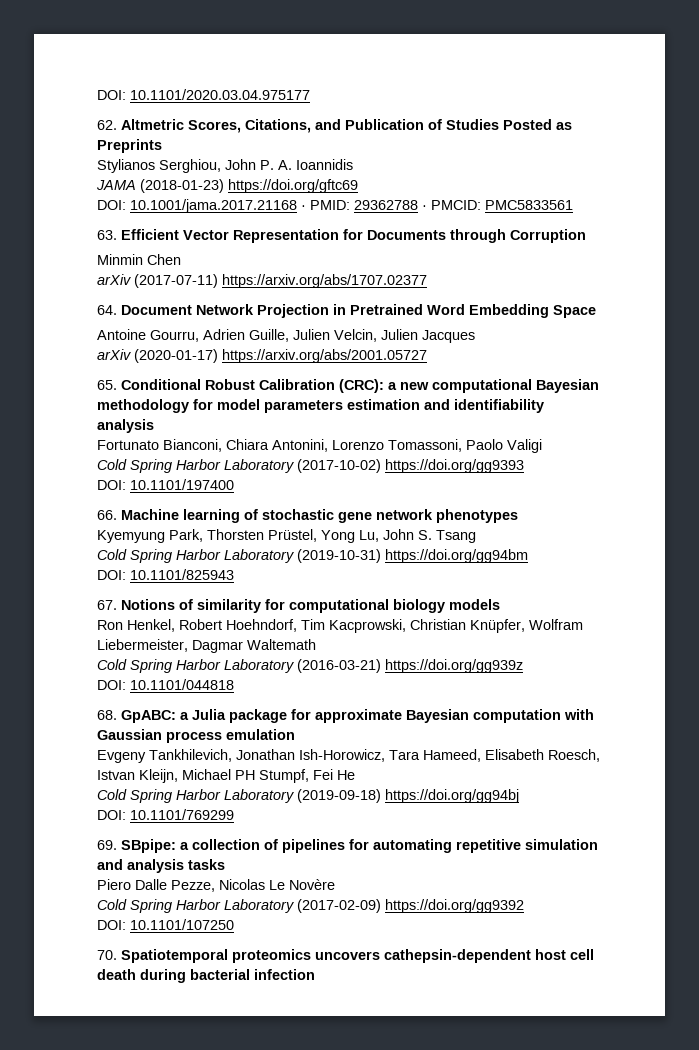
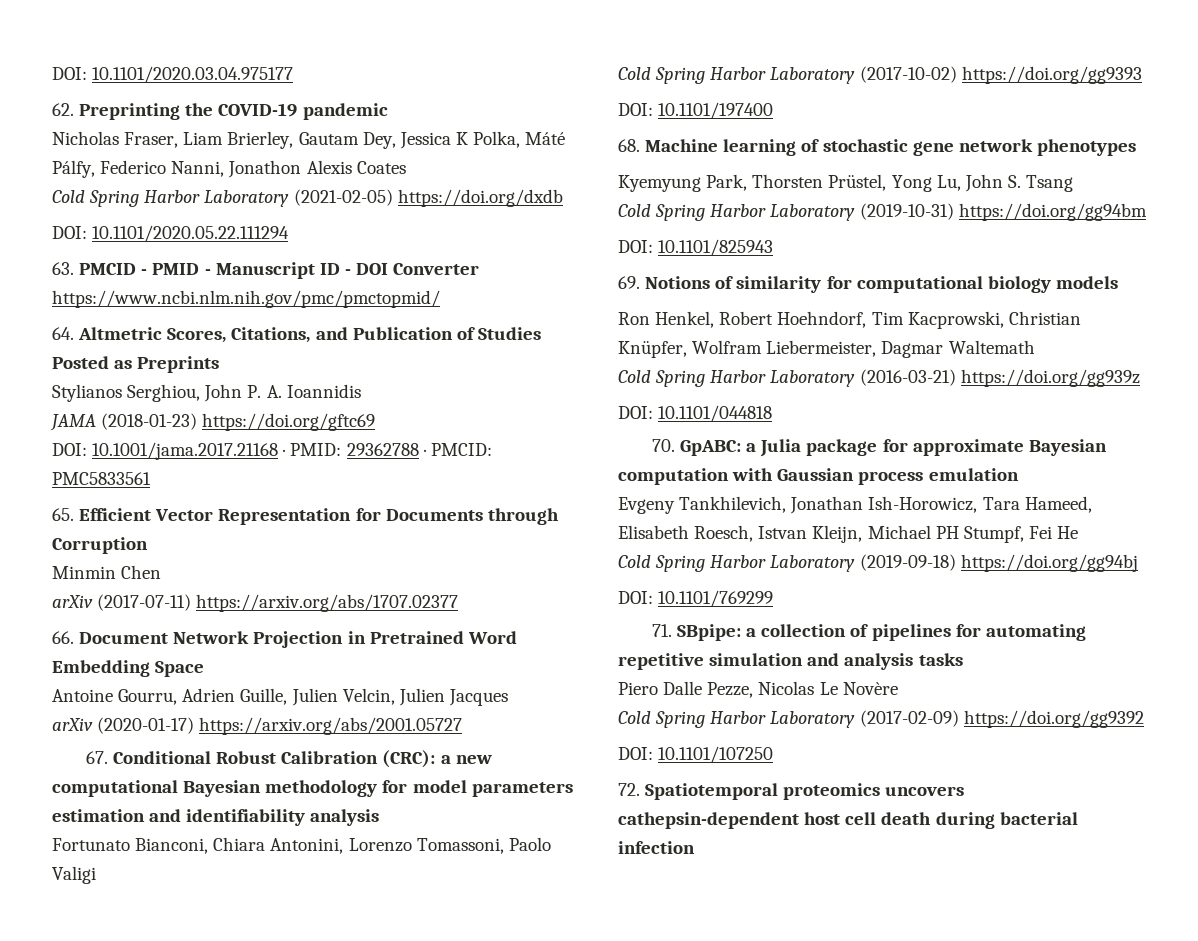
- 62. Altmetric Scores, Citations, and Publication of Studies Posted as Preprints
+ 62. Preprinting the COVID-19 pandemic
+ Nicholas Fraser, Liam Brierley, Gautam Dey, Jessica K Polka, Máté Pálfy, Federico Nanni, Jonathon Alexis Coates
+ Cold Spring Harbor Laboratory (2021-02-05) https://doi.org/dxdb
+ DOI: 10.1101/2020.05.22.111294
+ 63. PMCID - PMID - Manuscript ID - DOI Converter https://www.ncbi.nlm.nih.gov/pmc/pmctopmid/
+ 64. Altmetric Scores, Citations, and Publication of Studies Posted as Preprints
- 63. Efficient Vector Representation for Documents through Corruption
+ 65. Efficient Vector Representation for Documents through Corruption
- 64. Document Network Projection in Pretrained Word Embedding Space
+ 66. Document Network Projection in Pretrained Word Embedding Space
- 65. Conditional Robust Calibration (CRC): a new computational Bayesian methodology for model parameters estimation and identifiability analysis
+ 67. Conditional Robust Calibration (CRC): a new computational Bayesian methodology for model parameters estimation and identifiability analysis
- 66. Machine learning of stochastic gene network phenotypes
+ 68. Machine learning of stochastic gene network phenotypes
- 67. Notions of similarity for computational biology models
+ 69. Notions of similarity for computational biology models
- 68. GpABC: a Julia package for approximate Bayesian computation with Gaussian process emulation
+ 70. GpABC: a Julia package for approximate Bayesian computation with Gaussian process emulation
- 69. SBpipe: a collection of pipelines for automating repetitive simulation and analysis tasks
+ 71. SBpipe: a collection of pipelines for automating repetitive simulation and analysis tasks
- 70. Spatiotemporal proteomics uncovers cathepsin-dependent host cell death during bacterial infection
+ 72. Spatiotemporal proteomics uncovers cathepsin-dependent host cell death during bacterial infection

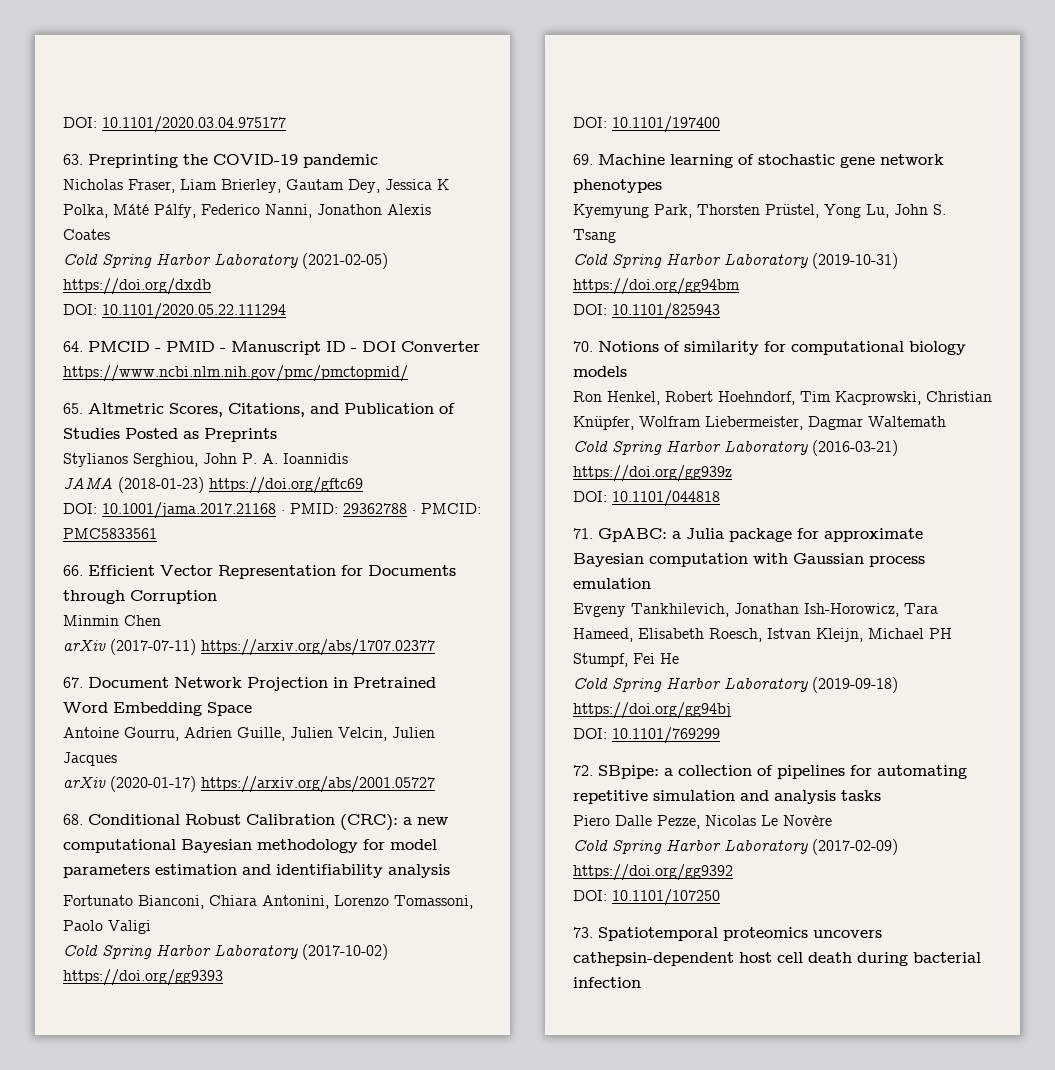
- 62. Preprinting the COVID-19 pandemic
+ 63. Preprinting the COVID-19 pandemic
- 63. PMCID - PMID - Manuscript ID - DOI Converter https://www.ncbi.nlm.nih.gov/pmc/pmctopmid/
+ 64. PMCID - PMID - Manuscript ID - DOI Converter https://www.ncbi.nlm.nih.gov/pmc/pmctopmid/
- 64. Altmetric Scores, Citations, and Publication of Studies Posted as Preprints
+ 65. Altmetric Scores, Citations, and Publication of Studies Posted as Preprints
- 65. Efficient Vector Representation for Documents through Corruption
+ 66. Efficient Vector Representation for Documents through Corruption
- 66. Document Network Projection in Pretrained Word Embedding Space
+ 67. Document Network Projection in Pretrained Word Embedding Space
- 67. Conditional Robust Calibration (CRC): a new computational Bayesian methodology for model parameters estimation and identifiability analysis
+ 68. Conditional Robust Calibration (CRC): a new computational Bayesian methodology for model parameters estimation and identifiability analysis
- 68. Machine learning of stochastic gene network phenotypes
+ 69. Machine learning of stochastic gene network phenotypes
- 69. Notions of similarity for computational biology models
+ 70. Notions of similarity for computational biology models
- 70. GpABC: a Julia package for approximate Bayesian computation with Gaussian process emulation
+ 71. GpABC: a Julia package for approximate Bayesian computation with Gaussian process emulation
- 71. SBpipe: a collection of pipelines for automating repetitive simulation and analysis tasks
+ 72. SBpipe: a collection of pipelines for automating repetitive simulation and analysis tasks
- 72. Spatiotemporal proteomics uncovers cathepsin-dependent host cell death during bacterial infection
+ 73. Spatiotemporal proteomics uncovers cathepsin-dependent host cell death during bacterial infection

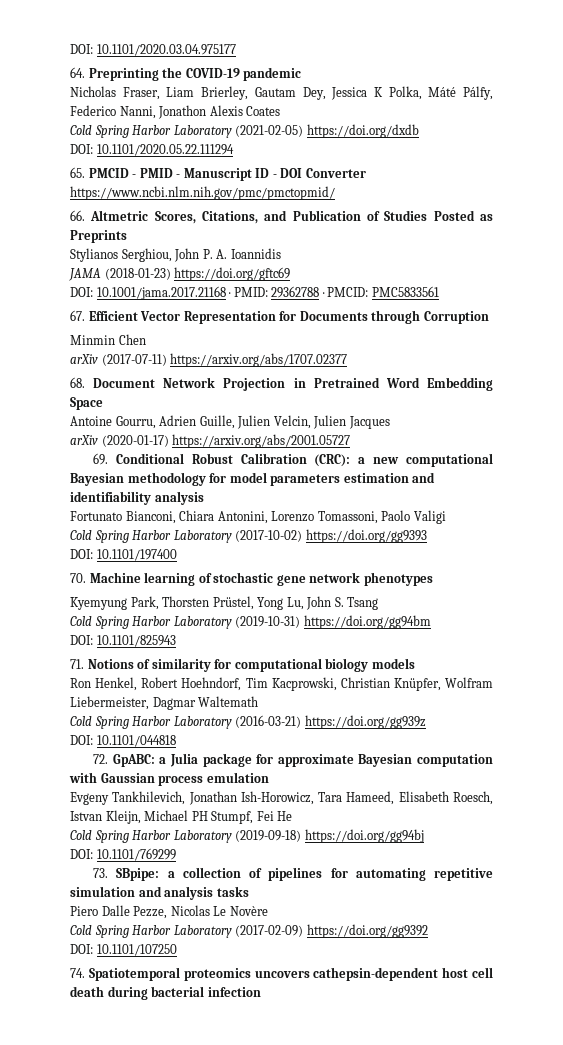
- 63. Preprinting the COVID-19 pandemic
+ 64. Preprinting the COVID-19 pandemic
- 64. PMCID - PMID - Manuscript ID - DOI Converter https://www.ncbi.nlm.nih.gov/pmc/pmctopmid/
+ 65. PMCID - PMID - Manuscript ID - DOI Converter https://www.ncbi.nlm.nih.gov/pmc/pmctopmid/
- 65. Altmetric Scores, Citations, and Publication of Studies Posted as Preprints
+ 66. Altmetric Scores, Citations, and Publication of Studies Posted as Preprints
- 66. Efficient Vector Representation for Documents through Corruption
+ 67. Efficient Vector Representation for Documents through Corruption
- 67. Document Network Projection in Pretrained Word Embedding Space
+ 68. Document Network Projection in Pretrained Word Embedding Space
- 68. Conditional Robust Calibration (CRC): a new computational Bayesian methodology for model parameters estimation and identifiability analysis
+ 69. Conditional Robust Calibration (CRC): a new computational Bayesian methodology for model parameters estimation and identifiability analysis
- 69. Machine learning of stochastic gene network phenotypes
+ 70. Machine learning of stochastic gene network phenotypes
- 70. Notions of similarity for computational biology models
+ 71. Notions of similarity for computational biology models
- 71. GpABC: a Julia package for approximate Bayesian computation with Gaussian process emulation
+ 72. GpABC: a Julia package for approximate Bayesian computation with Gaussian process emulation
- 72. SBpipe: a collection of pipelines for automating repetitive simulation and analysis tasks
+ 73. SBpipe: a collection of pipelines for automating repetitive simulation and analysis tasks
- 73. Spatiotemporal proteomics uncovers cathepsin-dependent host cell death during bacterial infection
+ 74. Spatiotemporal proteomics uncovers cathepsin-dependent host cell death during bacterial infection

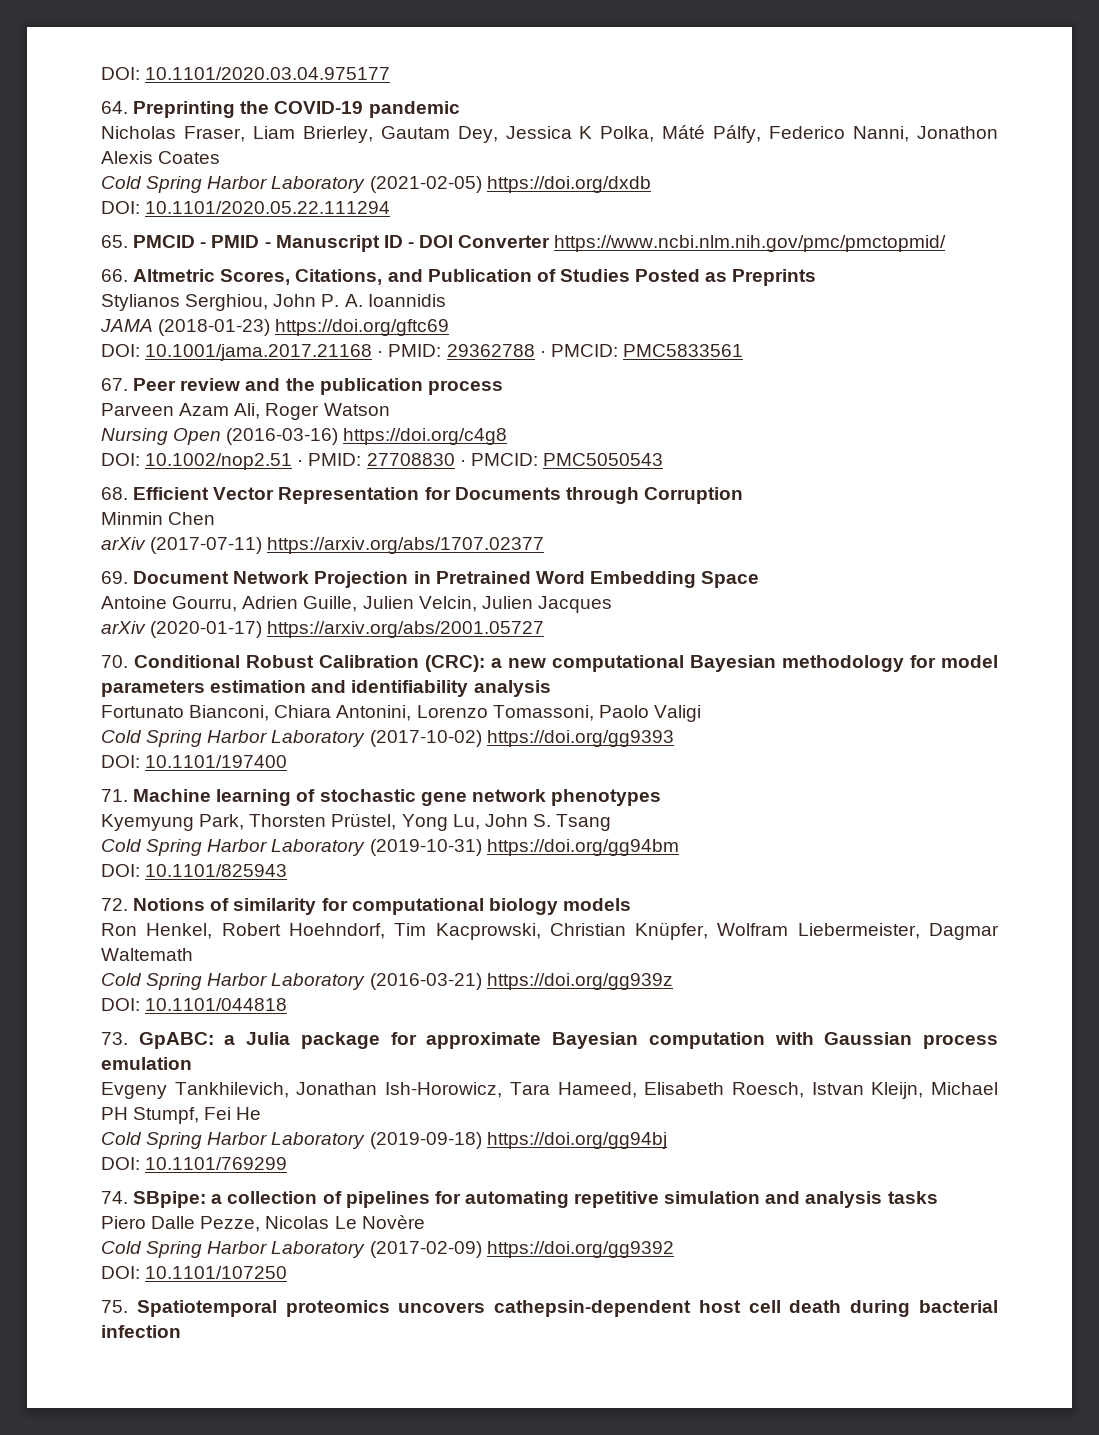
- 67. Efficient Vector Representation for Documents through Corruption
+ 67. Peer review and the publication process
+ Parveen Azam Ali, Roger Watson
+ Nursing Open (2016-03-16) https://doi.org/c4g8
+ DOI: 10.1002/nop2.51 · PMID: 27708830 · PMCID: PMC5050543
+ 68. Efficient Vector Representation for Documents through Corruption
- 68. Document Network Projection in Pretrained Word Embedding Space
+ 69. Document Network Projection in Pretrained Word Embedding Space
- 69. Conditional Robust Calibration (CRC): a new computational Bayesian methodology for model parameters estimation and identifiability analysis
+ 70. Conditional Robust Calibration (CRC): a new computational Bayesian methodology for model parameters estimation and identifiability analysis
- 70. Machine learning of stochastic gene network phenotypes
+ 71. Machine learning of stochastic gene network phenotypes
- 71. Notions of similarity for computational biology models
+ 72. Notions of similarity for computational biology models
- 72. GpABC: a Julia package for approximate Bayesian computation with Gaussian process emulation
+ 73. GpABC: a Julia package for approximate Bayesian computation with Gaussian process emulation
- 73. SBpipe: a collection of pipelines for automating repetitive simulation and analysis tasks
+ 74. SBpipe: a collection of pipelines for automating repetitive simulation and analysis tasks
- 74. Spatiotemporal proteomics uncovers cathepsin-dependent host cell death during bacterial infection
+ 75. Spatiotemporal proteomics uncovers cathepsin-dependent host cell death during bacterial infection

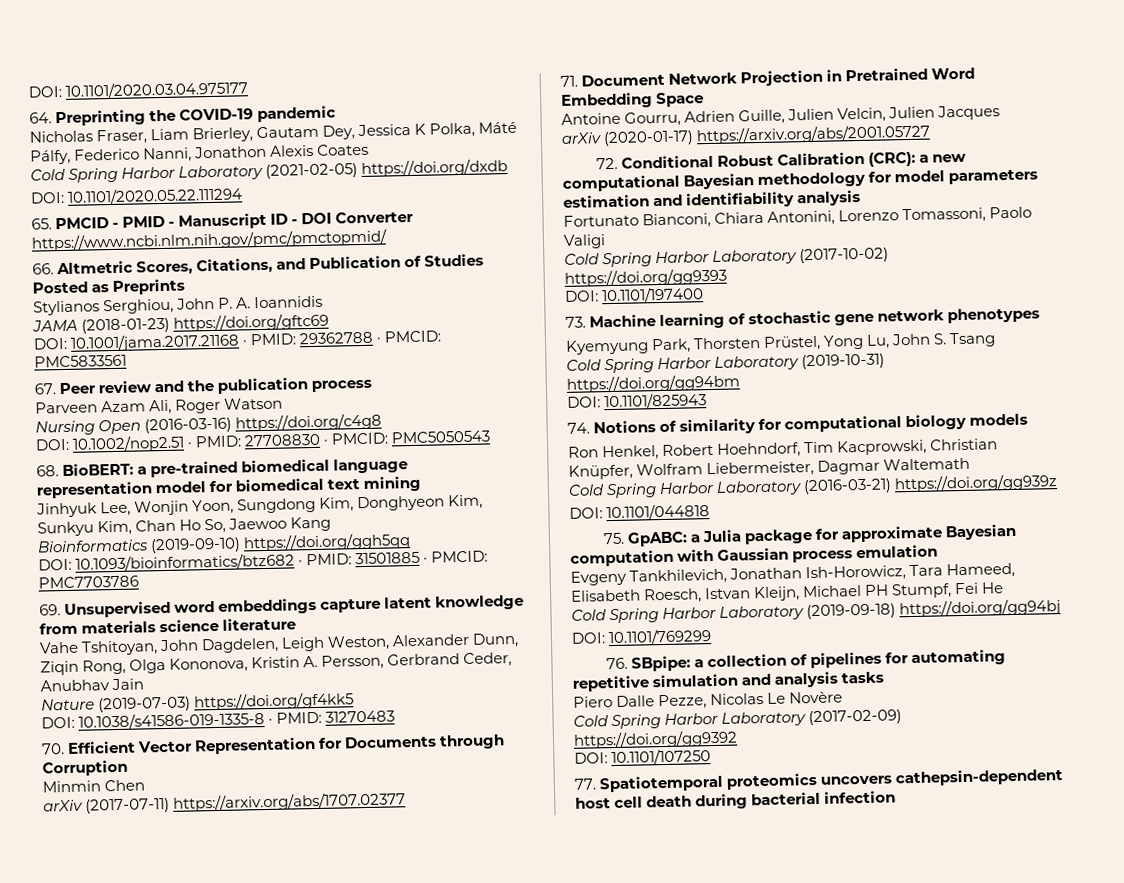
- 68. Efficient Vector Representation for Documents through Corruption
+ 68. BioBERT: a pre-trained biomedical language representation model for biomedical text mining
+ Jinhyuk Lee, Wonjin Yoon, Sungdong Kim, Donghyeon Kim, Sunkyu Kim, Chan Ho So, Jaewoo Kang
+ Bioinformatics (2019-09-10) https://doi.org/ggh5qq
+ DOI: 10.1093/bioinformatics/btz682 · PMID: 31501885 · PMCID: PMC7703786
+ 69. Unsupervised word embeddings capture latent knowledge from materials science literature
+ Vahe Tshitoyan, John Dagdelen, Leigh Weston, Alexander Dunn, Ziqin Rong, Olga Kononova, Kristin A. Persson, Gerbrand Ceder, Anubhav Jain
+ Nature (2019-07-03) https://doi.org/gf4kk5
+ DOI: 10.1038/s41586-019-1335-8 · PMID: 31270483
+ 70. Efficient Vector Representation for Documents through Corruption
- 69. Document Network Projection in Pretrained Word Embedding Space
+ 71. Document Network Projection in Pretrained Word Embedding Space
- 70. Conditional Robust Calibration (CRC): a new computational Bayesian methodology for model parameters estimation and identifiability analysis
+ 72. Conditional Robust Calibration (CRC): a new computational Bayesian methodology for model parameters estimation and identifiability analysis
- 71. Machine learning of stochastic gene network phenotypes
+ 73. Machine learning of stochastic gene network phenotypes
- 72. Notions of similarity for computational biology models
+ 74. Notions of similarity for computational biology models
- 73. GpABC: a Julia package for approximate Bayesian computation with Gaussian process emulation
+ 75. GpABC: a Julia package for approximate Bayesian computation with Gaussian process emulation
- 74. SBpipe: a collection of pipelines for automating repetitive simulation and analysis tasks
+ 76. SBpipe: a collection of pipelines for automating repetitive simulation and analysis tasks
- 75. Spatiotemporal proteomics uncovers cathepsin-dependent host cell death during bacterial infection
+ 77. Spatiotemporal proteomics uncovers cathepsin-dependent host cell death during bacterial infection

